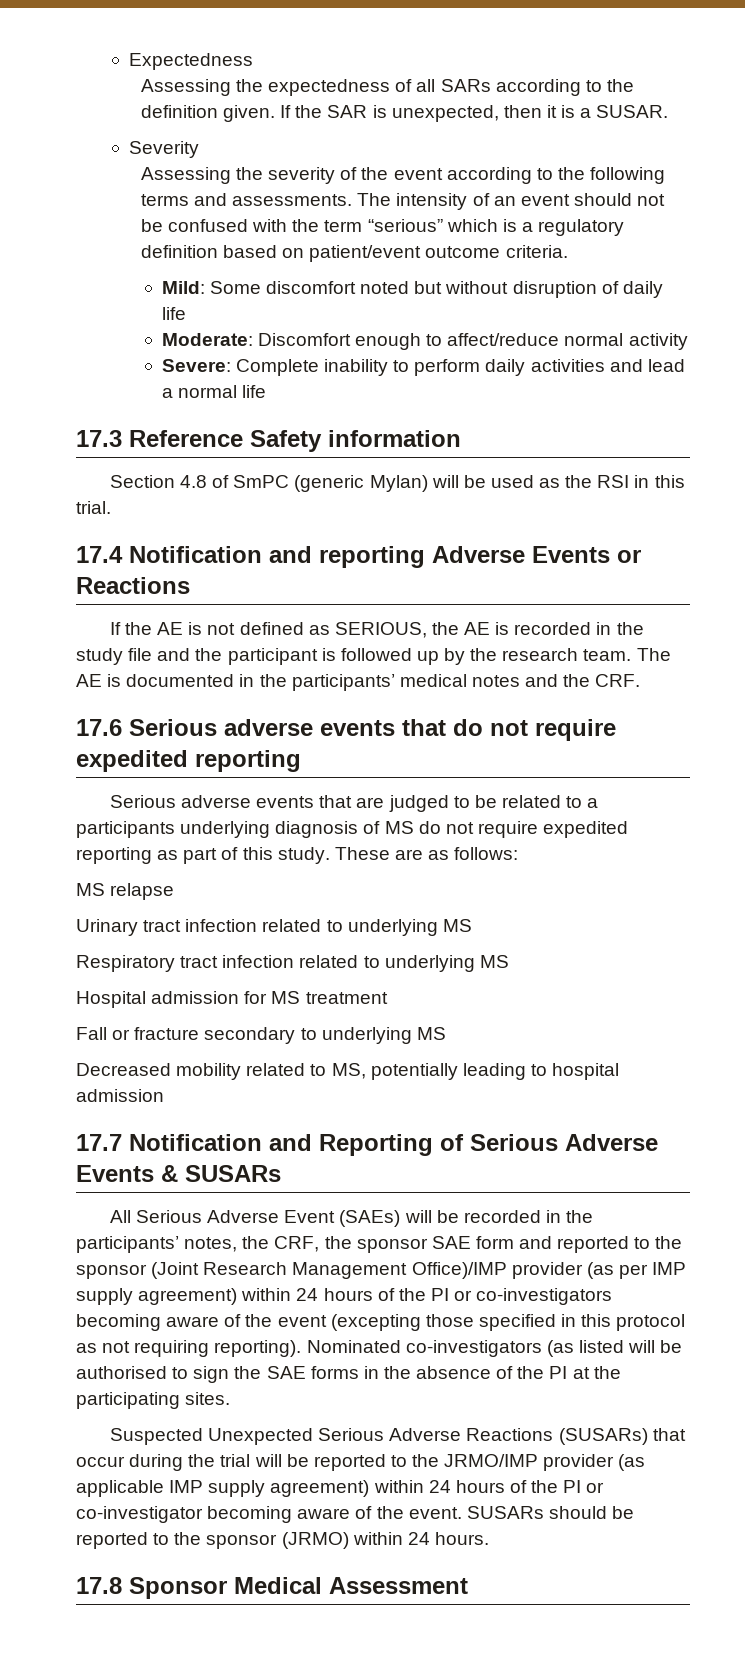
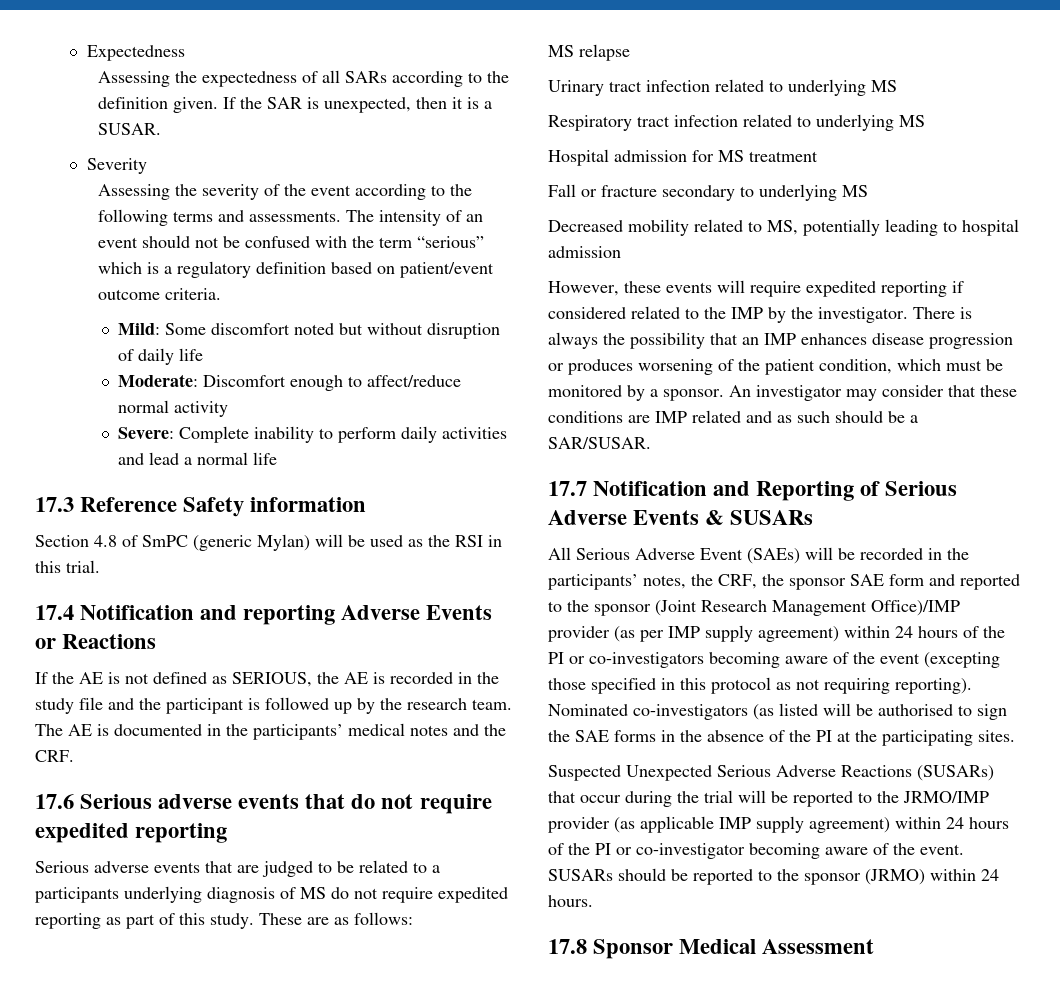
+ However, these events will require expedited reporting if considered related to the IMP by the investigator. There is always the possibility that an IMP enhances disease progression or produces worsening of the patient condition, which must be monitored by a sponsor. An investigator may consider that these conditions are IMP related and as such should be a SAR/SUSAR.

